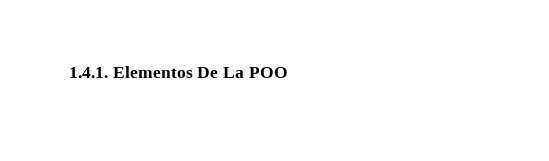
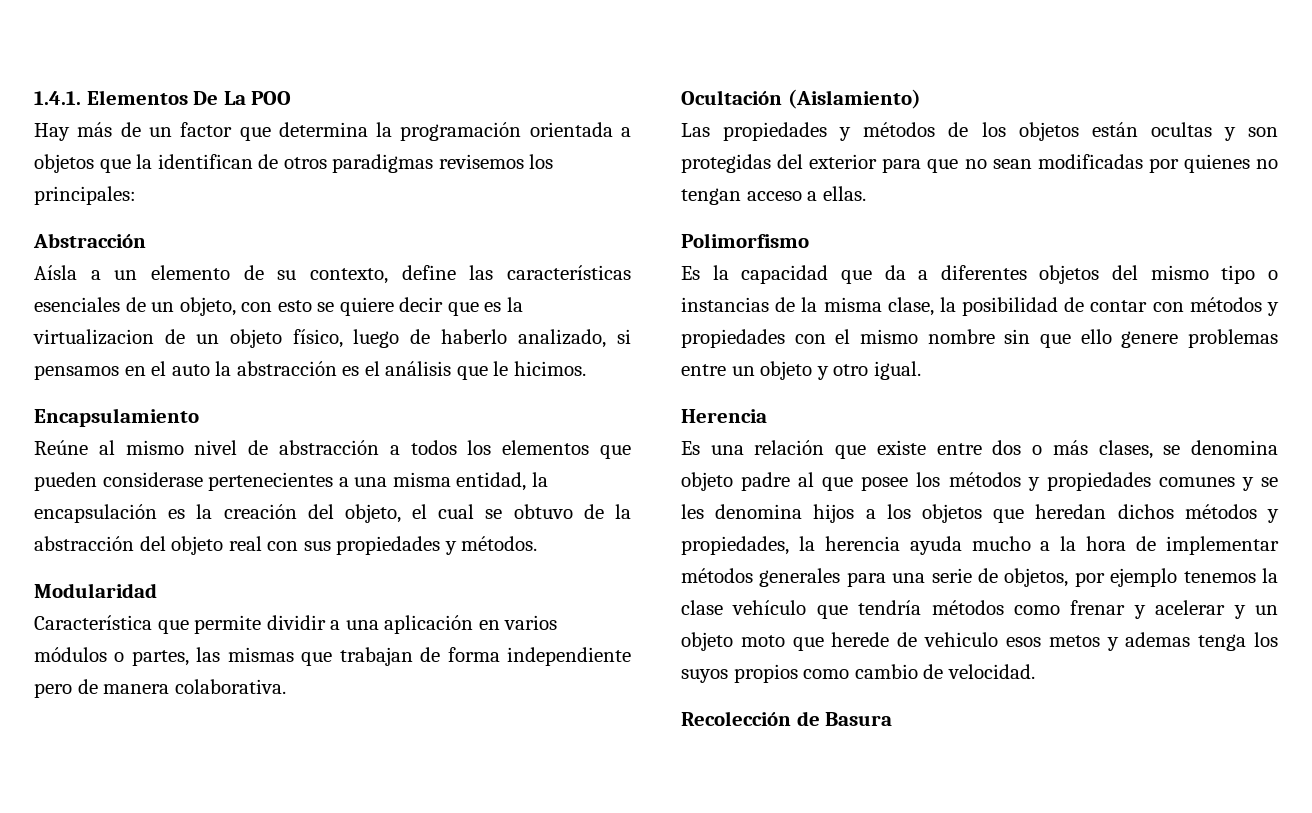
+ Hay más de un factor que determina la programación orientada a objetos que la identifican de otros paradigmas revisemos los principales:
+ Abstracción
+ Aísla a un elemento de su contexto, define las características esenciales de un objeto, con esto se quiere decir que es la virtualizacion de un objeto físico, luego de haberlo analizado, si pensamos en el auto la abstracción es el análisis que le hicimos.
+ Encapsulamiento
+ Reúne al mismo nivel de abstracción a todos los elementos que pueden considerase pertenecientes a una misma entidad, la encapsulación es la creación del objeto, el cual se obtuvo de la abstracción del objeto real con sus propiedades y métodos.
+ Modularidad
+ Característica que permite dividir a una aplicación en varios módulos o partes, las mismas que trabajan de forma independiente pero de manera colaborativa.
+ Ocultación (Aislamiento)
+ Las propiedades y métodos de los objetos están ocultas y son protegidas del exterior para que no sean modificadas por quienes no tengan acceso a ellas.
+ Polimorfismo
+ Es la capacidad que da a diferentes objetos del mismo tipo o instancias de la misma clase, la posibilidad de contar con métodos y propiedades con el mismo nombre sin que ello genere problemas entre un objeto y otro igual.
+ Herencia
+ Es una relación que existe entre dos o más clases, se denomina objeto padre al que posee los métodos y propiedades comunes y se les denomina hijos a los objetos que heredan dichos métodos y propiedades, la herencia ayuda mucho a la hora de implementar métodos generales para una serie de objetos, por ejemplo tenemos la clase vehículo que tendría métodos como frenar y acelerar y un objeto moto que herede de vehiculo esos metos y ademas tenga los suyos propios como cambio de velocidad.
+ Recolección de Basura

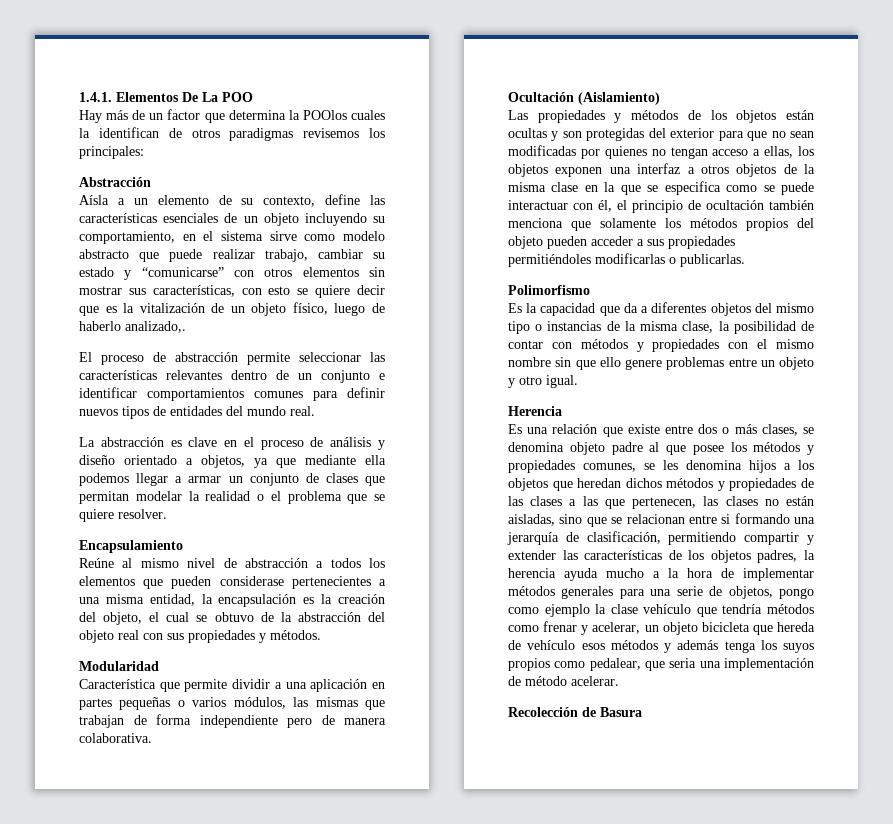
- Hay más de un factor que determina la programación orientada a objetos que la identifican de otros paradigmas revisemos los principales:
+ Hay más de un factor que determina la POOlos cuales la identifican de otros paradigmas revisemos los principales:
- Aísla a un elemento de su contexto, define las características esenciales de un objeto, con esto se quiere decir que es la virtualizacion de un objeto físico, luego de haberlo analizado, si pensamos en el auto la abstracción es el análisis que le hicimos.
+ Aísla a un elemento de su contexto, define las características esenciales de un objeto incluyendo su comportamiento, en el sistema sirve como modelo abstracto que puede realizar trabajo, cambiar su estado y “comunicarse” con otros elementos sin mostrar sus características, con esto se quiere decir que es la vitalización de un objeto físico, luego de haberlo analizado,.
+ El proceso de abstracción permite seleccionar las características relevantes dentro de un conjunto e identificar comportamientos comunes para definir nuevos tipos de entidades del mundo real.
+ La abstracción es clave en el proceso de análisis y diseño orientado a objetos, ya que mediante ella podemos llegar a armar un conjunto de clases que permitan modelar la realidad o el problema que se quiere resolver.
- Característica que permite dividir a una aplicación en varios módulos o partes, las mismas que trabajan de forma independiente pero de manera colaborativa.
+ Característica que permite dividir a una aplicación en partes pequeñas o varios módulos, las mismas que trabajan de forma independiente pero de manera colaborativa.
- Las propiedades y métodos de los objetos están ocultas y son protegidas del exterior para que no sean modificadas por quienes no tengan acceso a ellas.
+ Las propiedades y métodos de los objetos están ocultas y son protegidas del exterior para que no sean modificadas por quienes no tengan acceso a ellas, los objetos exponen una interfaz a otros objetos de la misma clase en la que se especifica como se puede interactuar con él, el principio de ocultación también menciona que solamente los métodos propios del objeto pueden acceder a sus propiedades permitiéndoles modificarlas o publicarlas.
- Es una relación que existe entre dos o más clases, se denomina objeto padre al que posee los métodos y propiedades comunes y se les denomina hijos a los objetos que heredan dichos métodos y propiedades, la herencia ayuda mucho a la hora de implementar métodos generales para una serie de objetos, por ejemplo tenemos la clase vehículo que tendría métodos como frenar y acelerar y un objeto moto que herede de vehiculo esos metos y ademas tenga los suyos propios como cambio de velocidad.
+ Es una relación que existe entre dos o más clases, se denomina objeto padre al que posee los métodos y propiedades comunes, se les denomina hijos a los objetos que heredan dichos métodos y propiedades de las clases a las que pertenecen, las clases no están aisladas, sino que se relacionan entre si formando una jerarquía de clasificación, permitiendo compartir y extender las características de los objetos padres, la herencia ayuda mucho a la hora de implementar métodos generales para una serie de objetos, pongo como ejemplo la clase vehículo que tendría métodos como frenar y acelerar, un objeto bicicleta que hereda de vehículo esos métodos y además tenga los suyos propios como pedalear, que seria una implementación de método acelerar.

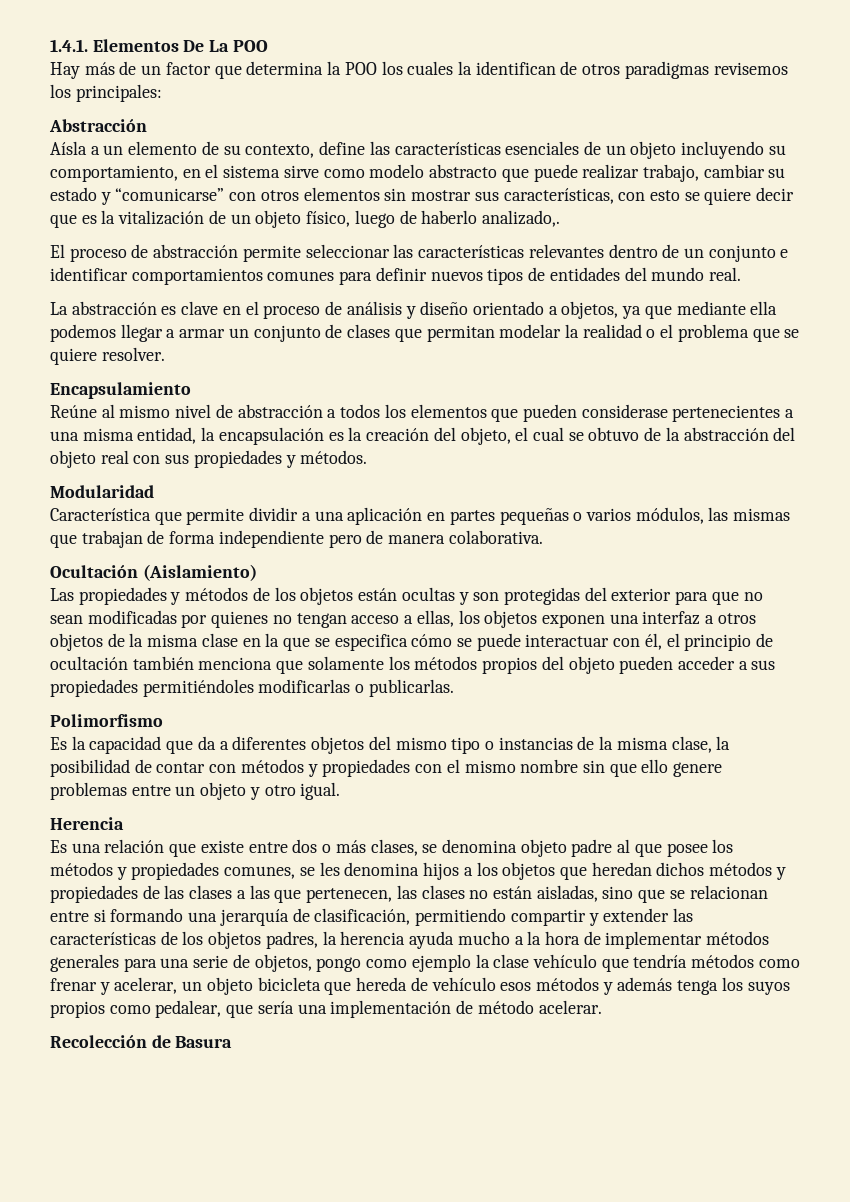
- Hay más de un factor que determina la POOlos cuales la identifican de otros paradigmas revisemos los principales:
+ Hay más de un factor que determina la POO los cuales la identifican de otros paradigmas revisemos los principales:
- Las propiedades y métodos de los objetos están ocultas y son protegidas del exterior para que no sean modificadas por quienes no tengan acceso a ellas, los objetos exponen una interfaz a otros objetos de la misma clase en la que se especifica como se puede interactuar con él, el principio de ocultación también menciona que solamente los métodos propios del objeto pueden acceder a sus propiedades permitiéndoles modificarlas o publicarlas.
+ Las propiedades y métodos de los objetos están ocultas y son protegidas del exterior para que no sean modificadas por quienes no tengan acceso a ellas, los objetos exponen una interfaz a otros objetos de la misma clase en la que se especifica cómo se puede interactuar con él, el principio de ocultación también menciona que solamente los métodos propios del objeto pueden acceder a sus propiedades permitiéndoles modificarlas o publicarlas.
- Es una relación que existe entre dos o más clases, se denomina objeto padre al que posee los métodos y propiedades comunes, se les denomina hijos a los objetos que heredan dichos métodos y propiedades de las clases a las que pertenecen, las clases no están aisladas, sino que se relacionan entre si formando una jerarquía de clasificación, permitiendo compartir y extender las características de los objetos padres, la herencia ayuda mucho a la hora de implementar métodos generales para una serie de objetos, pongo como ejemplo la clase vehículo que tendría métodos como frenar y acelerar, un objeto bicicleta que hereda de vehículo esos métodos y además tenga los suyos propios como pedalear, que seria una implementación de método acelerar.
+ Es una relación que existe entre dos o más clases, se denomina objeto padre al que posee los métodos y propiedades comunes, se les denomina hijos a los objetos que heredan dichos métodos y propiedades de las clases a las que pertenecen, las clases no están aisladas, sino que se relacionan entre si formando una jerarquía de clasificación, permitiendo compartir y extender las características de los objetos padres, la herencia ayuda mucho a la hora de implementar métodos generales para una serie de objetos, pongo como ejemplo la clase vehículo que tendría métodos como frenar y acelerar, un objeto bicicleta que hereda de vehículo esos métodos y además tenga los suyos propios como pedalear, que sería una implementación de método acelerar.

